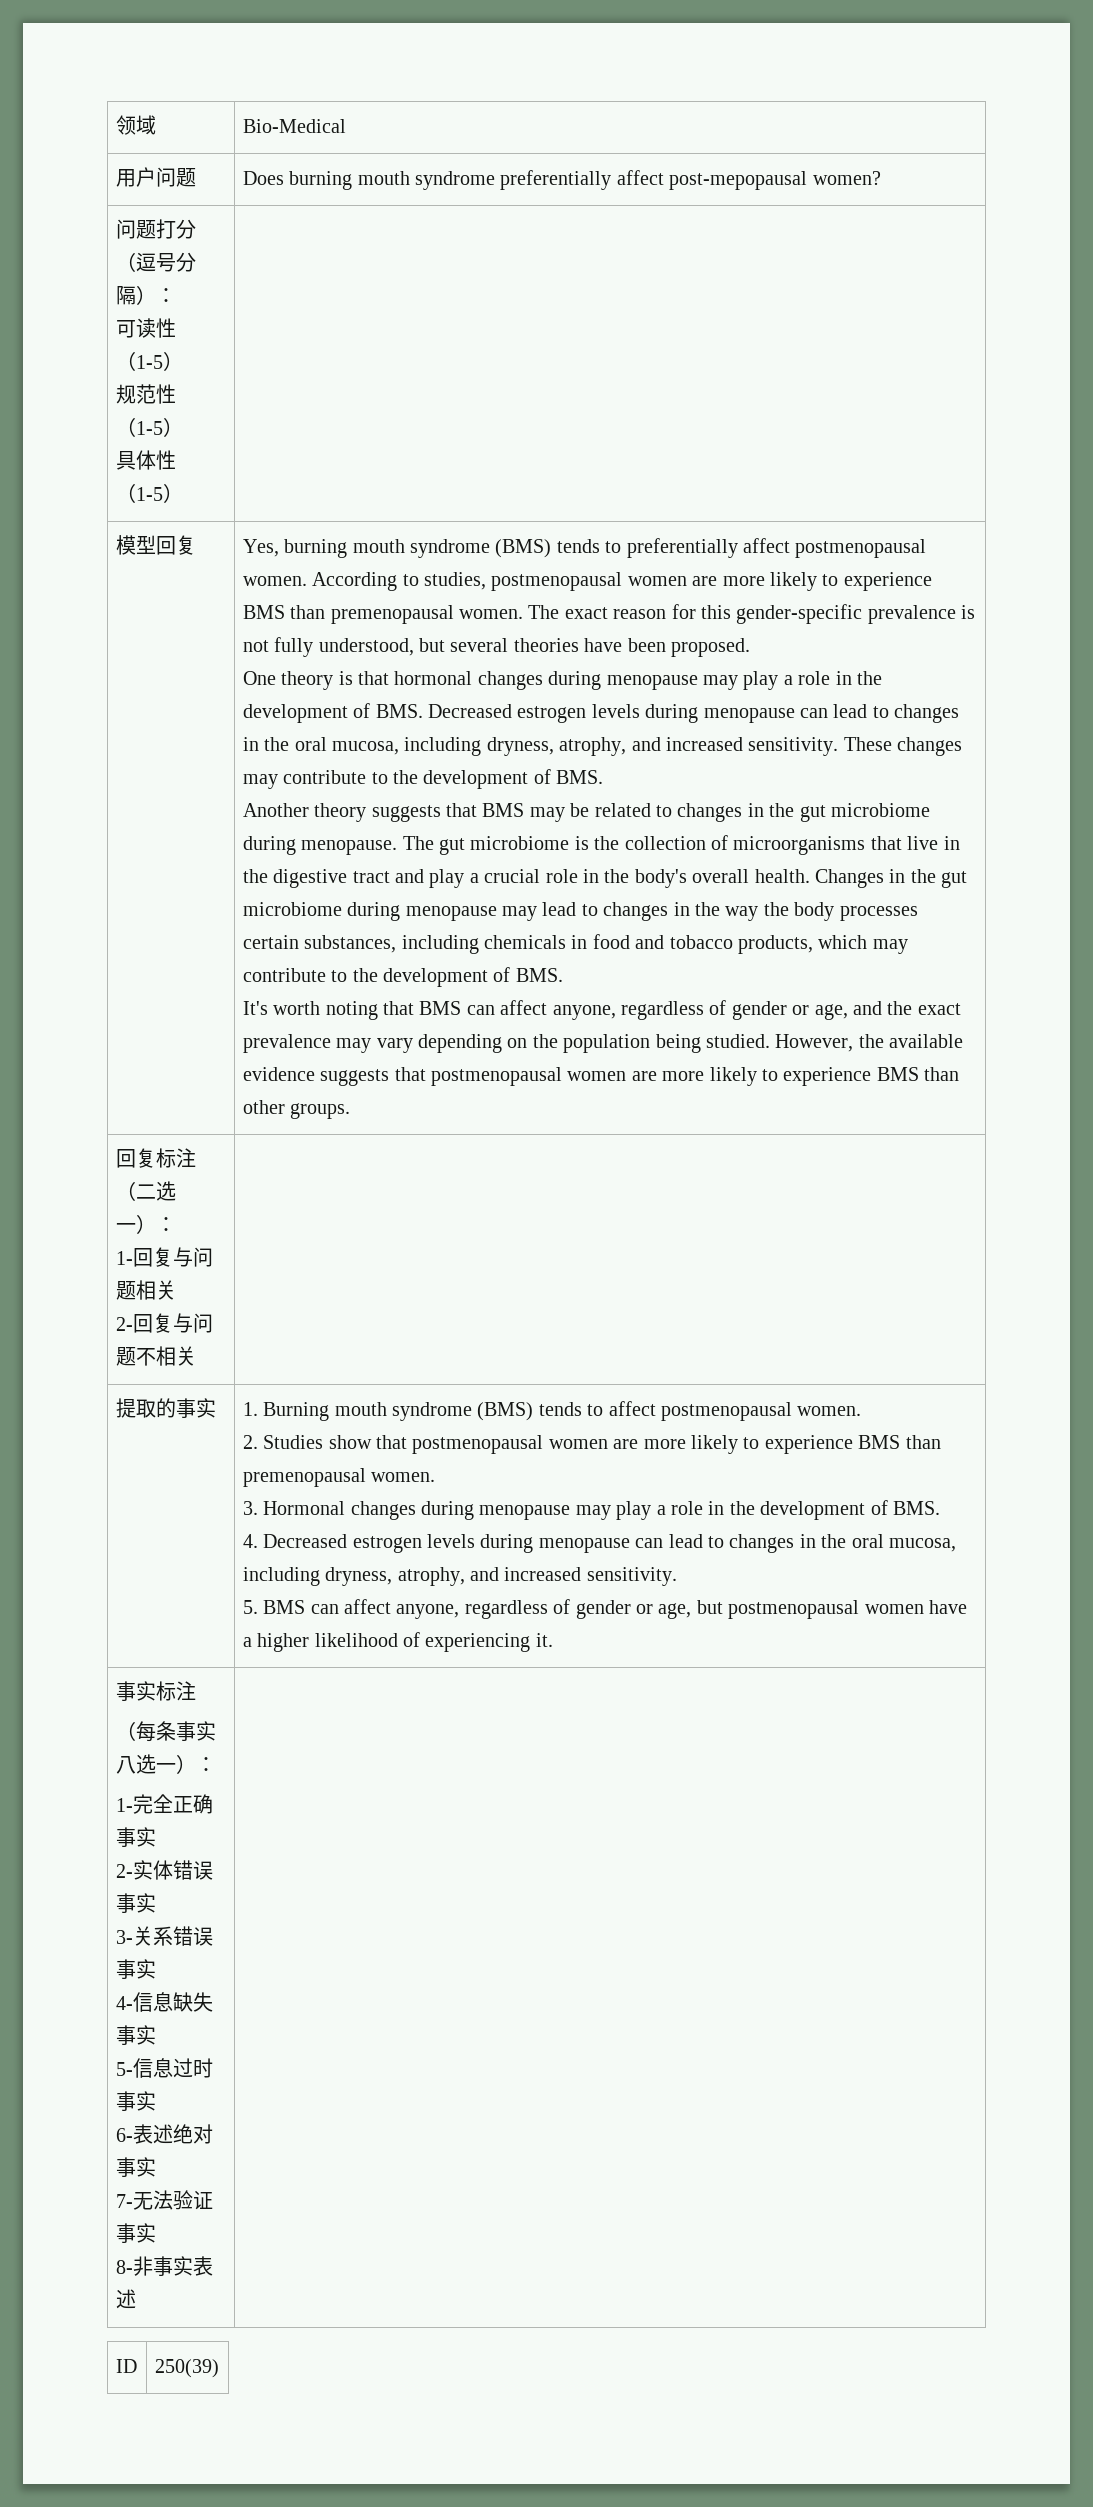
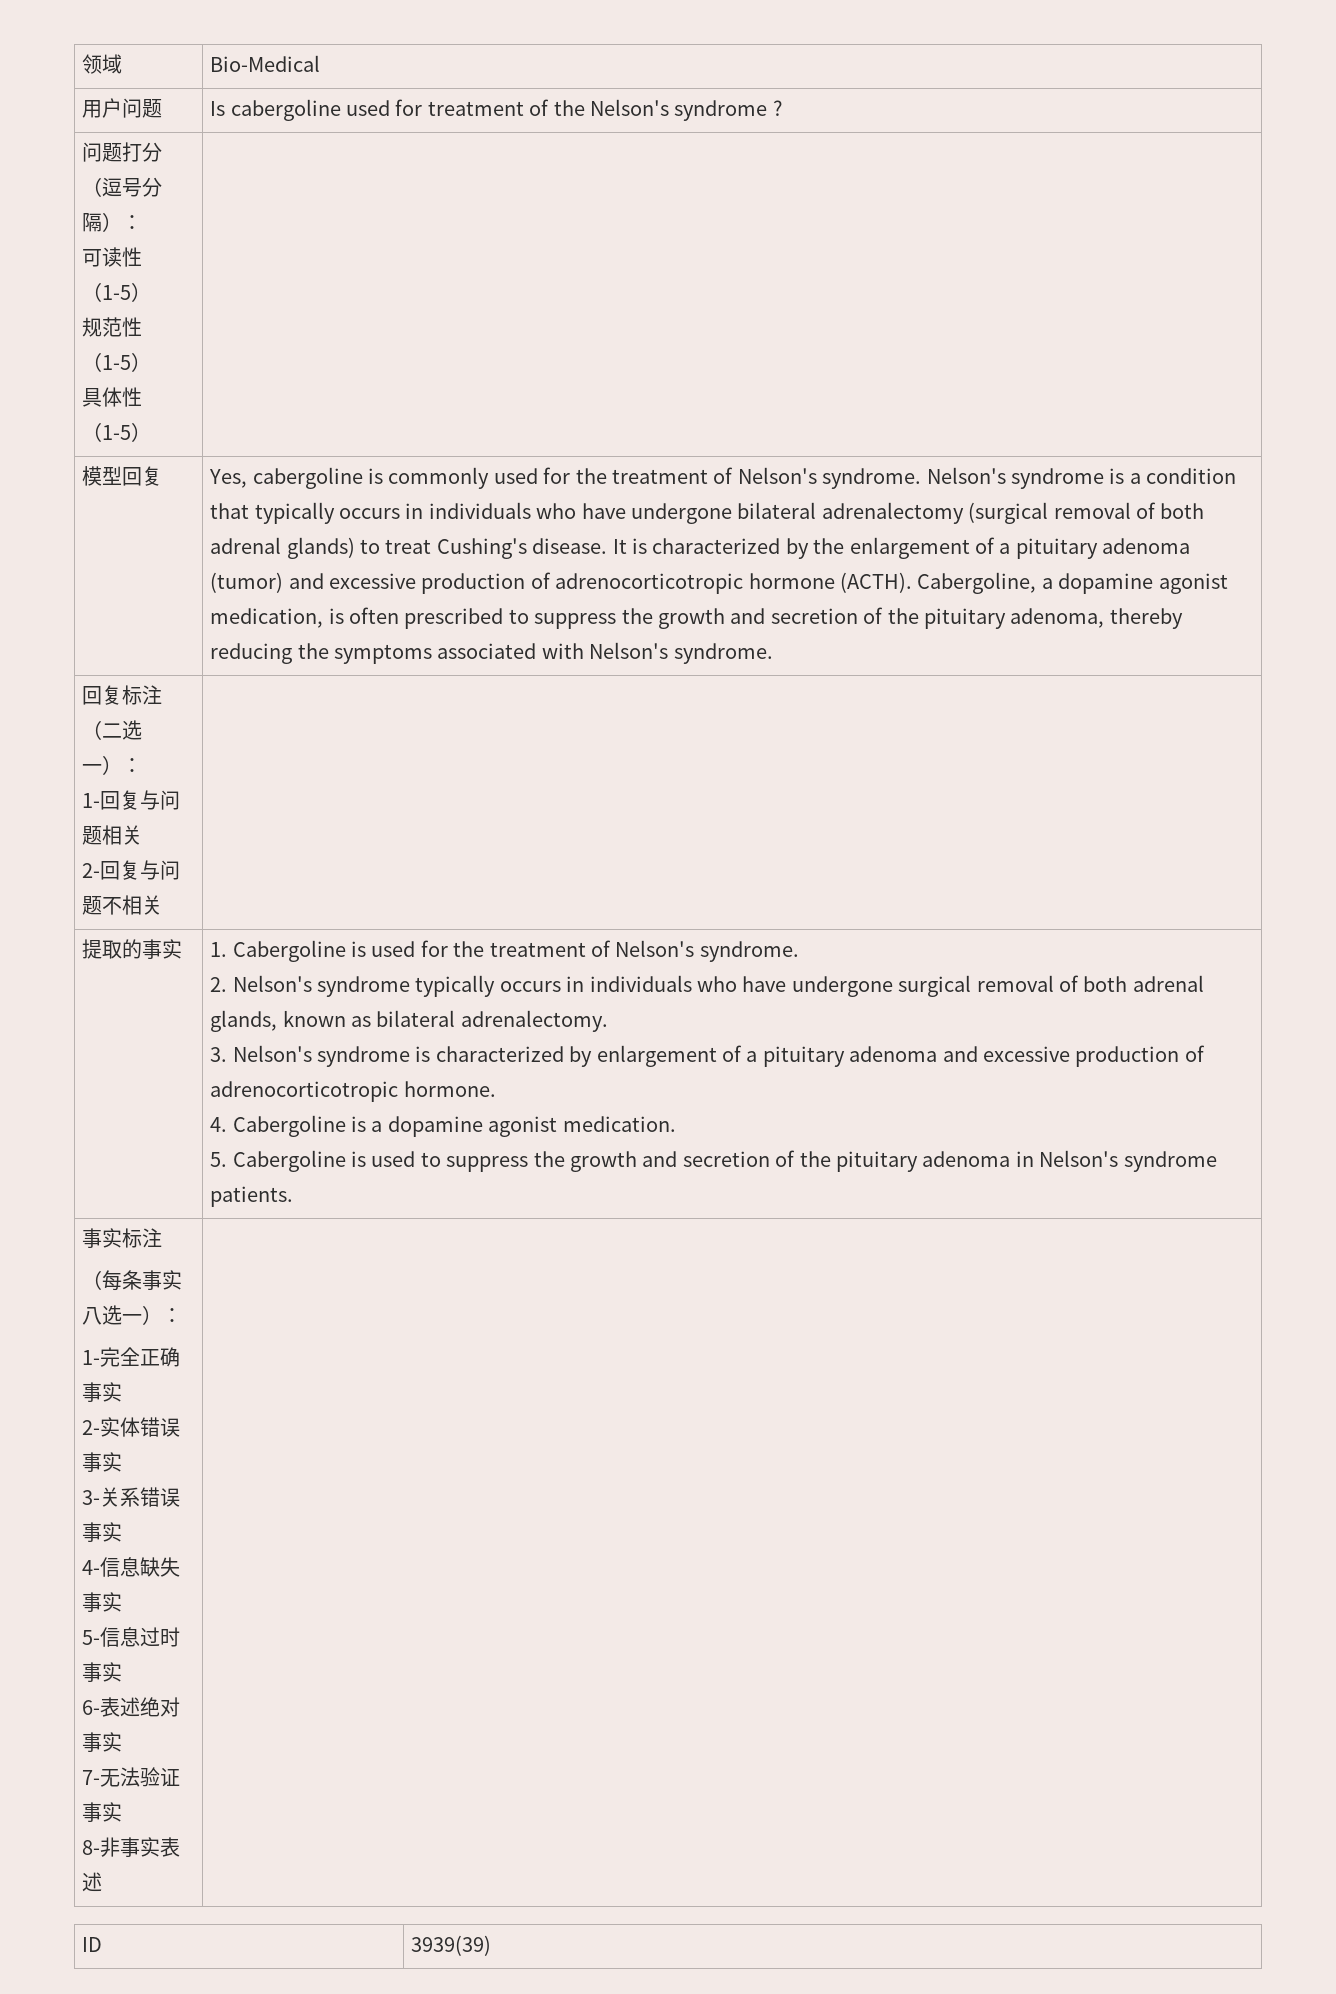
- 用户问题 | Does burning mouth syndrome preferentially affect post-mepopausal women?
+ 用户问题 | Is cabergoline used for treatment of the Nelson's syndrome ?
- Yes, burning mouth syndrome (BMS) tends to preferentially affect postmenopausal women. According to studies, postmenopausal women are more likely to experience BMS than premenopausal women. The exact reason for this gender-specific prevalence is not fully understood, but several theories have been proposed.
- One theory is that hormonal changes during menopause may play a role in the development of BMS. Decreased estrogen levels during menopause can lead to changes in the oral mucosa, including dryness, atrophy, and increased sensitivity. These changes may contribute to the development of BMS.
- Another theory suggests that BMS may be related to changes in the gut microbiome during menopause. The gut microbiome is the collection of microorganisms that live in the digestive tract and play a crucial role in the body's overall health. Changes in the gut microbiome during menopause may lead to changes in the way the body processes certain substances, including chemicals in food and tobacco products, which may contribute to the development of BMS.
- It's worth noting that BMS can affect anyone, regardless of gender or age, and the exact prevalence may vary depending on the population being studied. However, the available evidence suggests that postmenopausal women are more likely to experience BMS than other groups.
+ Yes, cabergoline is commonly used for the treatment of Nelson's syndrome. Nelson's syndrome is a condition that typically occurs in individuals who have undergone bilateral adrenalectomy (surgical removal of both adrenal glands) to treat Cushing's disease. It is characterized by the enlargement of a pituitary adenoma (tumor) and excessive production of adrenocorticotropic hormone (ACTH). Cabergoline, a dopamine agonist medication, is often prescribed to suppress the growth and secretion of the pituitary adenoma, thereby reducing the symptoms associated with Nelson's syndrome.
- 1. Burning mouth syndrome (BMS) tends to affect postmenopausal women.
- 2. Studies show that postmenopausal women are more likely to experience BMS than premenopausal women.
- 3. Hormonal changes during menopause may play a role in the development of BMS.
- 4. Decreased estrogen levels during menopause can lead to changes in the oral mucosa, including dryness, atrophy, and increased sensitivity.
- 5. BMS can affect anyone, regardless of gender or age, but postmenopausal women have a higher likelihood of experiencing it.
+ 1. Cabergoline is used for the treatment of Nelson's syndrome.
+ 2. Nelson's syndrome typically occurs in individuals who have undergone surgical removal of both adrenal glands, known as bilateral adrenalectomy.
+ 3. Nelson's syndrome is characterized by enlargement of a pituitary adenoma and excessive production of adrenocorticotropic hormone.
+ 4. Cabergoline is a dopamine agonist medication.
+ 5. Cabergoline is used to suppress the growth and secretion of the pituitary adenoma in Nelson's syndrome patients.
- ID | 250(39)
+ ID | 3939(39)

